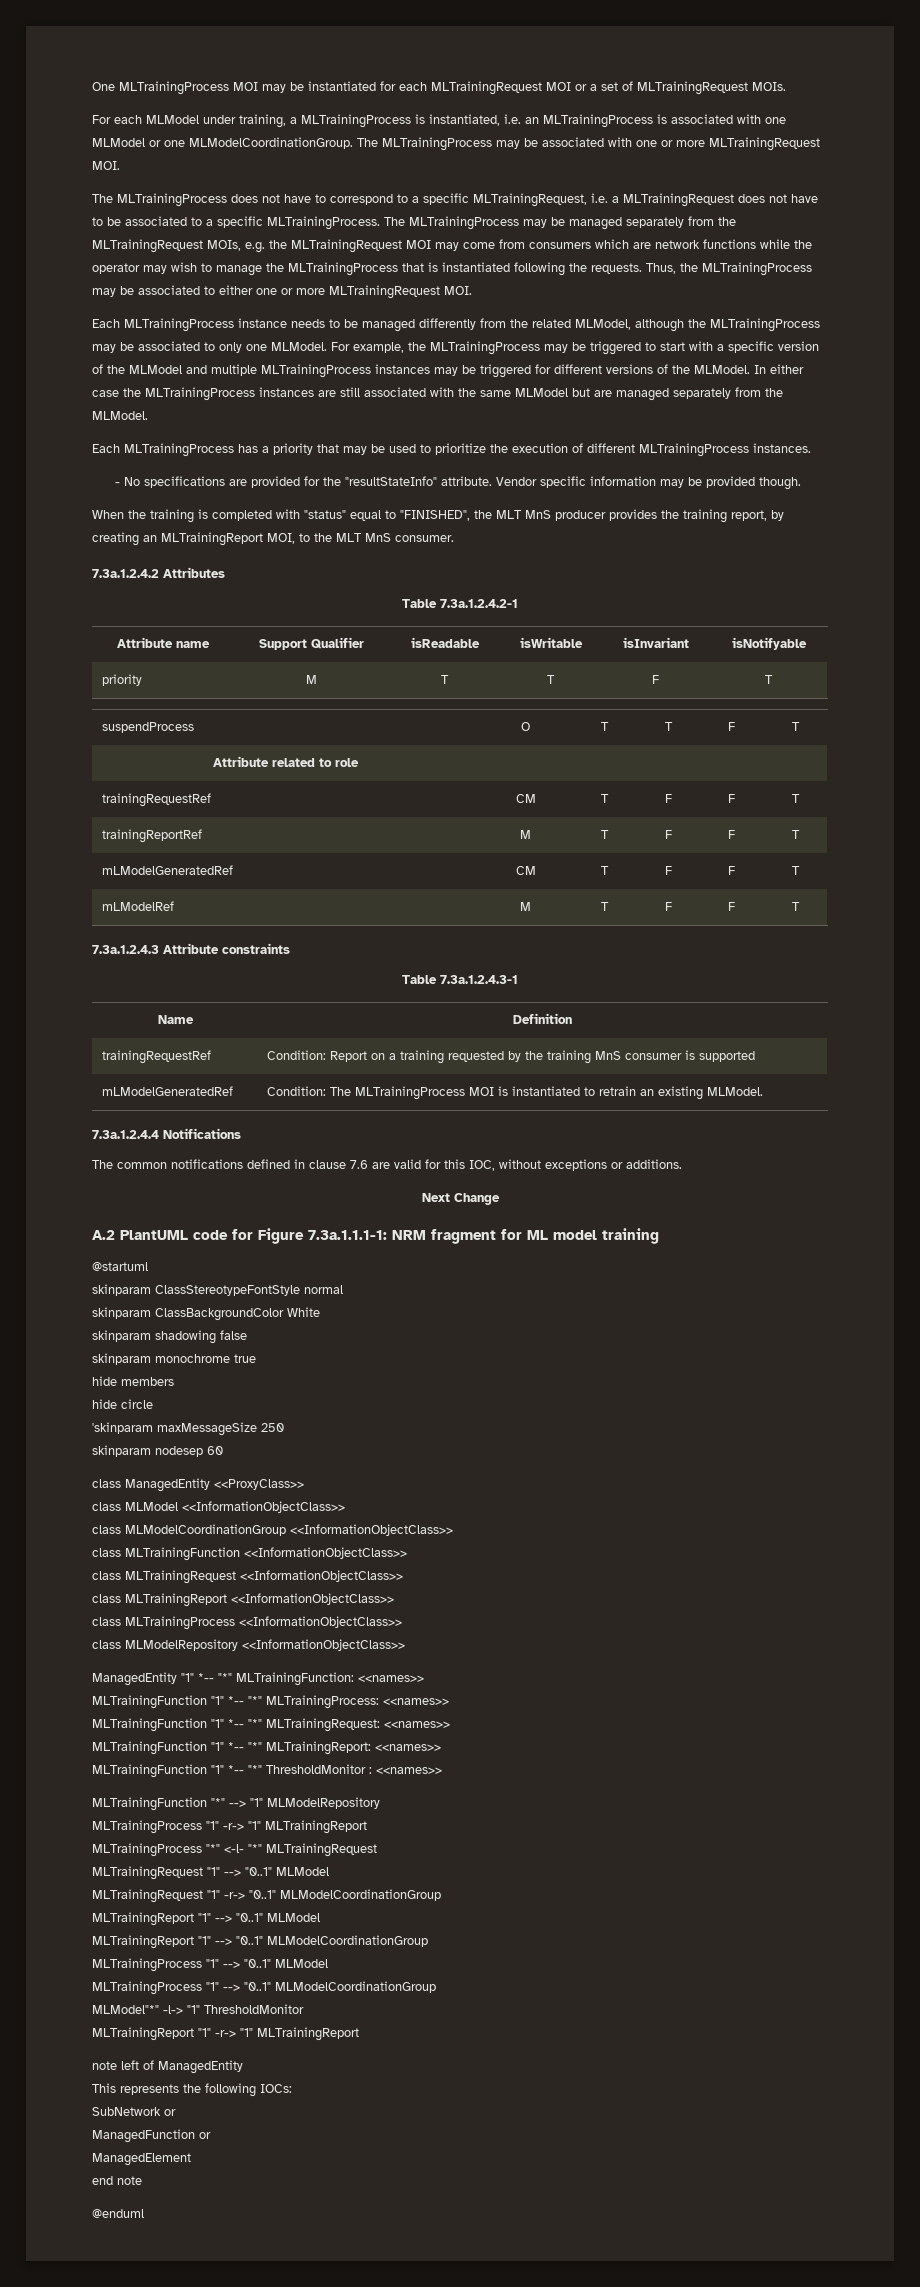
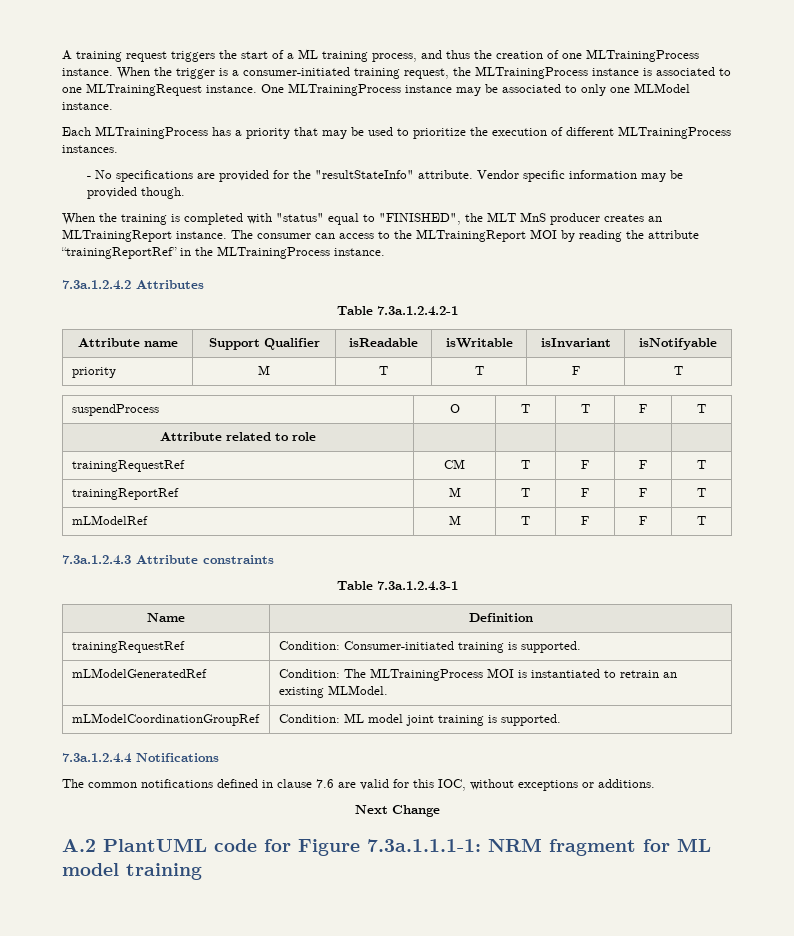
- One MLTrainingProcess MOI may be instantiated for each MLTrainingRequest MOI or a set of MLTrainingRequest MOIs.
- For each MLModel under training, a MLTrainingProcess is instantiated, i.e. an MLTrainingProcess is associated with one MLModel or one MLModelCoordinationGroup. The MLTrainingProcess may be associated with one or more MLTrainingRequest MOI.
- The MLTrainingProcess does not have to correspond to a specific MLTrainingRequest, i.e. a MLTrainingRequest does not have to be associated to a specific MLTrainingProcess. The MLTrainingProcess may be managed separately from the MLTrainingRequest MOIs, e.g. the MLTrainingRequest MOI may come from consumers which are network functions while the operator may wish to manage the MLTrainingProcess that is instantiated following the requests. Thus, the MLTrainingProcess may be associated to either one or more MLTrainingRequest MOI.
- Each MLTrainingProcess instance needs to be managed differently from the related MLModel, although the MLTrainingProcess may be associated to only one MLModel. For example, the MLTrainingProcess may be triggered to start with a specific version of the MLModel and multiple MLTrainingProcess instances may be triggered for different versions of the MLModel. In either case the MLTrainingProcess instances are still associated with the same MLModel but are managed separately from the MLModel.
+ A training request triggers the start of a ML training process, and thus the creation of one MLTrainingProcess instance. When the trigger is a consumer-initiated training request, the MLTrainingProcess instance is associated to one MLTrainingRequest instance. One MLTrainingProcess instance may be associated to only one MLModel instance.
- When the training is completed with "status" equal to "FINISHED", the MLT MnS producer provides the training report, by creating an MLTrainingReport MOI, to the MLT MnS consumer.
+ When the training is completed with "status" equal to "FINISHED", the MLT MnS producer creates an MLTrainingReport instance. The consumer can access to the MLTrainingReport MOI by reading the attribute “trainingReportRef” in the MLTrainingProcess instance.
- mLModelGeneratedRef | CM | T | F | F | T
- trainingRequestRef | Condition: Report on a training requested by the training MnS consumer is supported
+ trainingRequestRef | Condition: Consumer-initiated training is supported.
+ mLModelCoordinationGroupRef | Condition: ML model joint training is supported.
- @startuml
- skinparam ClassStereotypeFontStyle normal
- skinparam ClassBackgroundColor White
- skinparam shadowing false
- skinparam monochrome true
- hide members
- hide circle
- 'skinparam maxMessageSize 250
- skinparam nodesep 60
- class ManagedEntity <<ProxyClass>>
- class MLModel <<InformationObjectClass>>
- class MLModelCoordinationGroup <<InformationObjectClass>>
- class MLTrainingFunction <<InformationObjectClass>>
- class MLTrainingRequest <<InformationObjectClass>>
- class MLTrainingReport <<InformationObjectClass>>
- class MLTrainingProcess <<InformationObjectClass>>
- class MLModelRepository <<InformationObjectClass>>
- ManagedEntity "1" *-- "*" MLTrainingFunction: <<names>>
- MLTrainingFunction "1" *-- "*" MLTrainingProcess: <<names>>
- MLTrainingFunction "1" *-- "*" MLTrainingRequest: <<names>>
- MLTrainingFunction "1" *-- "*" MLTrainingReport: <<names>>
- MLTrainingFunction "1" *-- "*" ThresholdMonitor : <<names>>
- MLTrainingFunction "*" --> "1" MLModelRepository
- MLTrainingProcess "1" -r-> "1" MLTrainingReport
- MLTrainingProcess "*" <-l- "*" MLTrainingRequest
- MLTrainingRequest "1" --> "0..1" MLModel
- MLTrainingRequest "1" -r-> "0..1" MLModelCoordinationGroup
- MLTrainingReport "1" --> "0..1" MLModel
- MLTrainingReport "1" --> "0..1" MLModelCoordinationGroup
- MLTrainingProcess "1" --> "0..1" MLModel
- MLTrainingProcess "1" --> "0..1" MLModelCoordinationGroup
- MLModel"*" -l-> "1" ThresholdMonitor
- MLTrainingReport "1" -r-> "1" MLTrainingReport
- note left of ManagedEntity
- This represents the following IOCs:
- SubNetwork or
- ManagedFunction or
- ManagedElement
- end note
- @enduml

